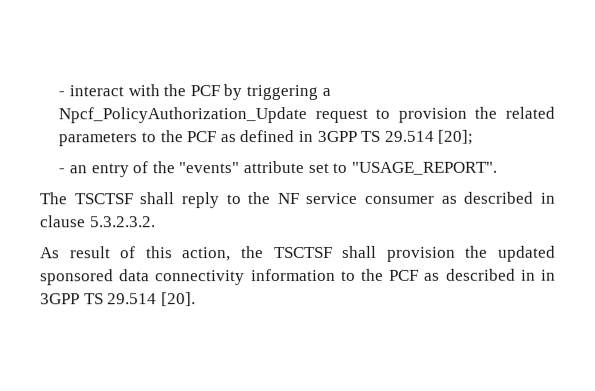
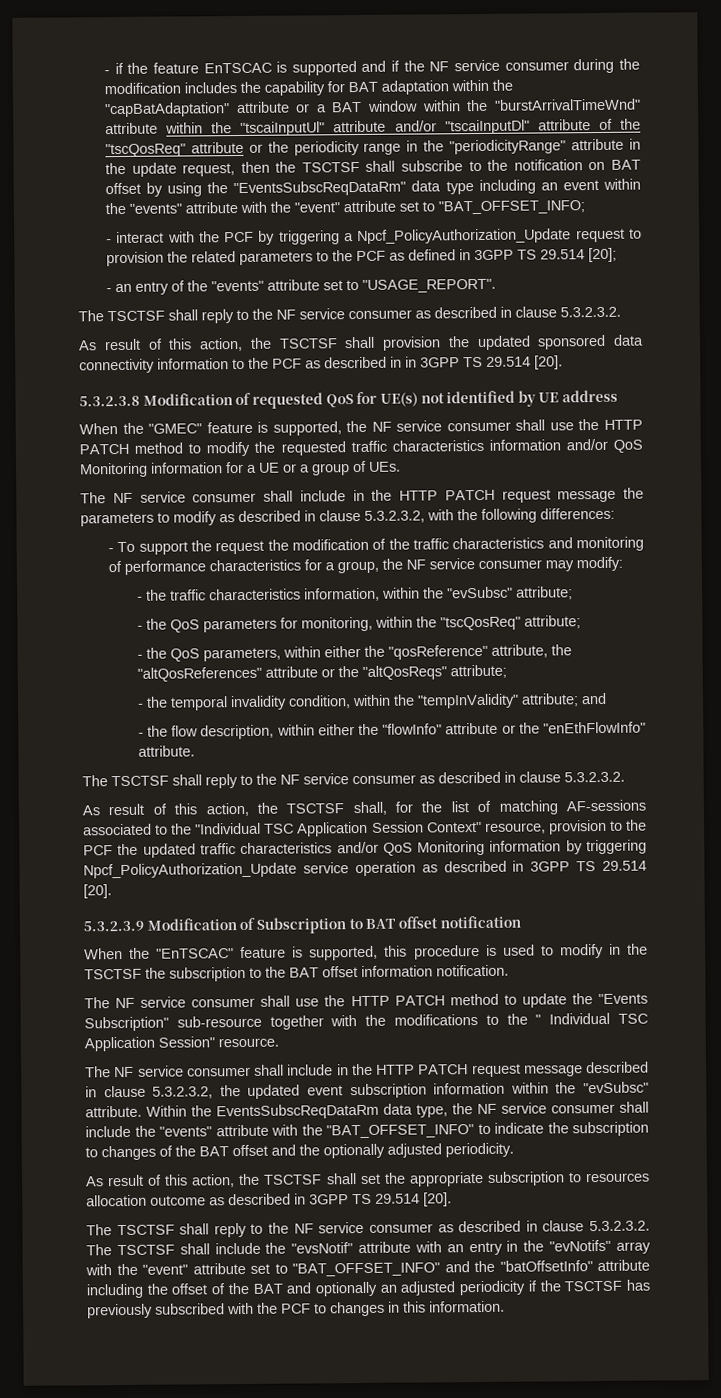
+ - if the feature EnTSCAC is supported and if the NF service consumer during the modification includes the capability for BAT adaptation within the "capBatAdaptation" attribute or a BAT window within the "burstArrivalTimeWnd" attribute within the "tscaiInputUl" attribute and/or "tscaiInputDl" attribute of the "tscQosReq" attribute or the periodicity range in the "periodicityRange" attribute in the update request, then the TSCTSF shall subscribe to the notification on BAT offset by using the "EventsSubscReqDataRm" data type including an event within the "events" attribute with the "event" attribute set to "BAT_OFFSET_INFO;
+ 5.3.2.3.8 Modification of requested QoS for UE(s) not identified by UE address
+ When the "GMEC" feature is supported, the NF service consumer shall use the HTTP PATCH method to modify the requested traffic characteristics information and/or QoS Monitoring information for a UE or a group of UEs.
+ The NF service consumer shall include in the HTTP PATCH request message the parameters to modify as described in clause 5.3.2.3.2, with the following differences:
+ - To support the request the modification of the traffic characteristics and monitoring of performance characteristics for a group, the NF service consumer may modify:
+ - the traffic characteristics information, within the "evSubsc" attribute;
+ - the QoS parameters for monitoring, within the "tscQosReq" attribute;
+ - the QoS parameters, within either the "qosReference" attribute, the "altQosReferences" attribute or the "altQosReqs" attribute;
+ - the temporal invalidity condition, within the "tempInValidity" attribute; and
+ - the flow description, within either the "flowInfo" attribute or the "enEthFlowInfo" attribute.
+ The TSCTSF shall reply to the NF service consumer as described in clause 5.3.2.3.2.
+ As result of this action, the TSCTSF shall, for the list of matching AF-sessions associated to the "Individual TSC Application Session Context" resource, provision to the PCF the updated traffic characteristics and/or QoS Monitoring information by triggering Npcf_PolicyAuthorization_Update service operation as described in 3GPP TS 29.514 [20].
+ 5.3.2.3.9 Modification of Subscription to BAT offset notification
+ When the "EnTSCAC" feature is supported, this procedure is used to modify in the TSCTSF the subscription to the BAT offset information notification.
+ The NF service consumer shall use the HTTP PATCH method to update the "Events Subscription" sub-resource together with the modifications to the " Individual TSC Application Session" resource.
+ The NF service consumer shall include in the HTTP PATCH request message described in clause 5.3.2.3.2, the updated event subscription information within the "evSubsc" attribute. Within the EventsSubscReqDataRm data type, the NF service consumer shall include the "events" attribute with the "BAT_OFFSET_INFO" to indicate the subscription to changes of the BAT offset and the optionally adjusted periodicity.
+ As result of this action, the TSCTSF shall set the appropriate subscription to resources allocation outcome as described in 3GPP TS 29.514 [20].
+ The TSCTSF shall reply to the NF service consumer as described in clause 5.3.2.3.2. The TSCTSF shall include the "evsNotif" attribute with an entry in the "evNotifs" array with the "event" attribute set to "BAT_OFFSET_INFO" and the "batOffsetInfo" attribute including the offset of the BAT and optionally an adjusted periodicity if the TSCTSF has previously subscribed with the PCF to changes in this information.

